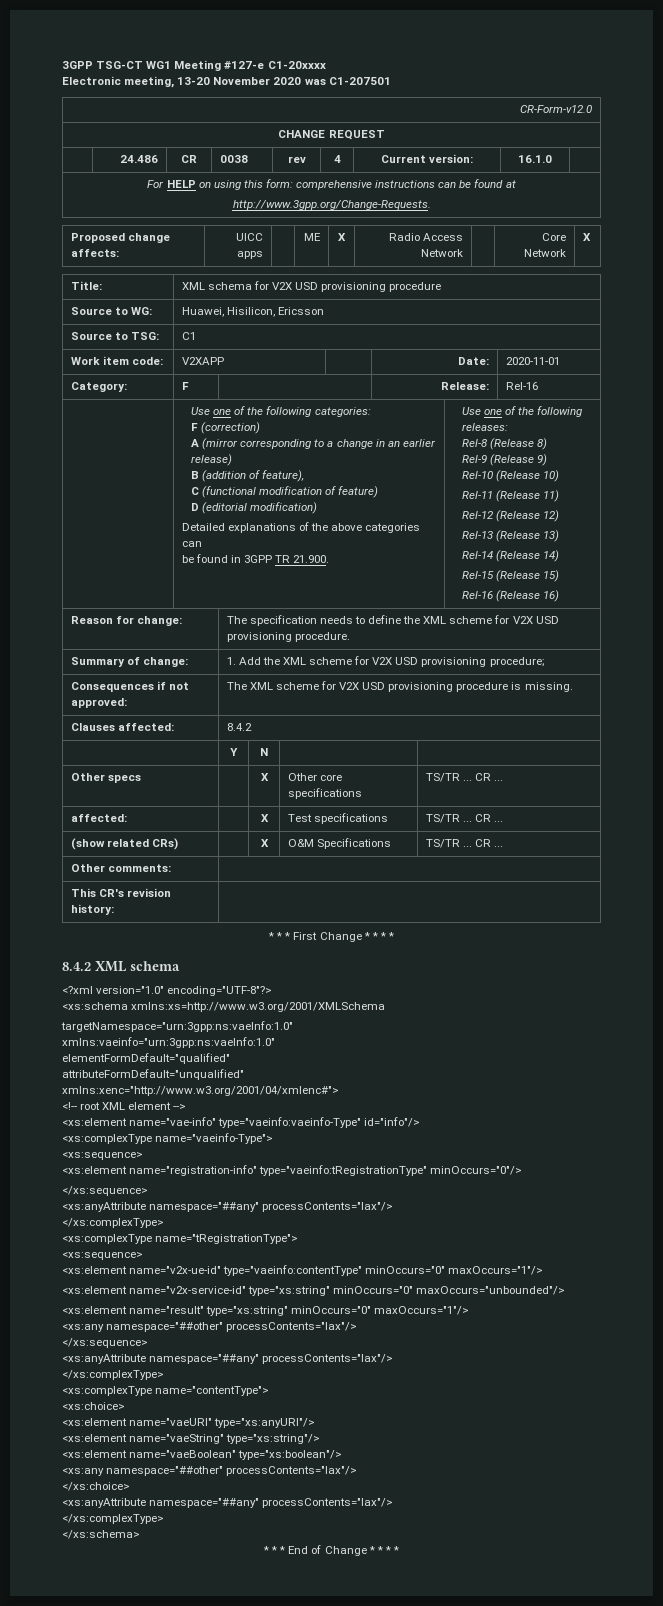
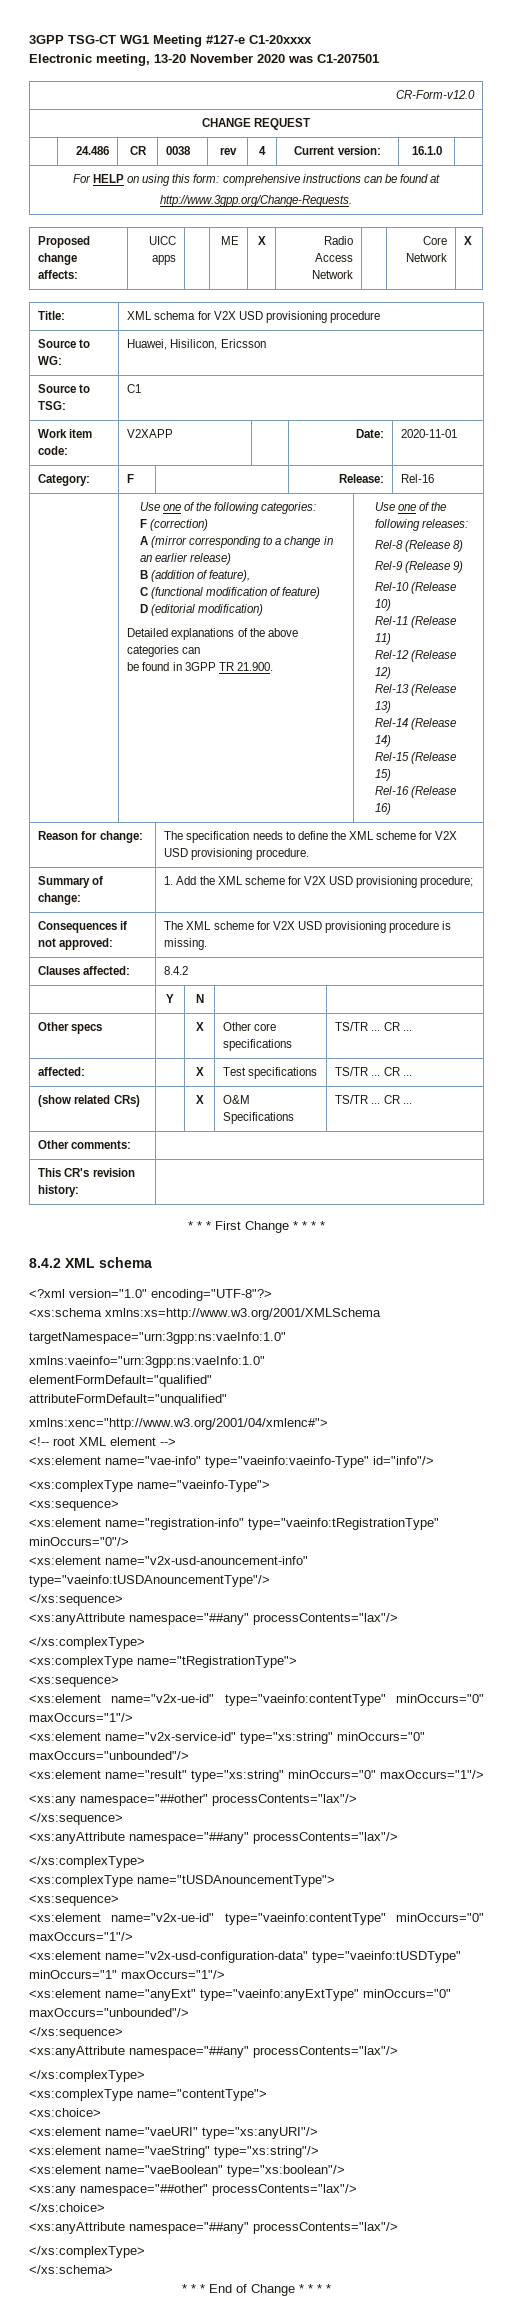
+ <xs:element name="v2x-usd-anouncement-info" type="vaeinfo:tUSDAnouncementType"/>
+ <xs:complexType name="tUSDAnouncementType">
+ <xs:sequence>
+ <xs:element name="v2x-ue-id" type="vaeinfo:contentType" minOccurs="0" maxOccurs="1"/>
+ <xs:element name="v2x-usd-configuration-data" type="vaeinfo:tUSDType" minOccurs="1" maxOccurs="1"/>
+ <xs:element name="anyExt" type="vaeinfo:anyExtType" minOccurs="0" maxOccurs="unbounded"/>
+ </xs:sequence>
+ <xs:anyAttribute namespace="##any" processContents="lax"/>
+ </xs:complexType>

